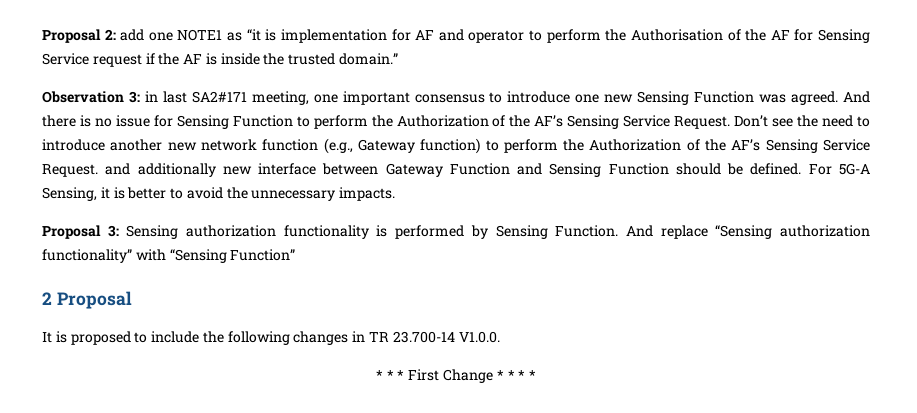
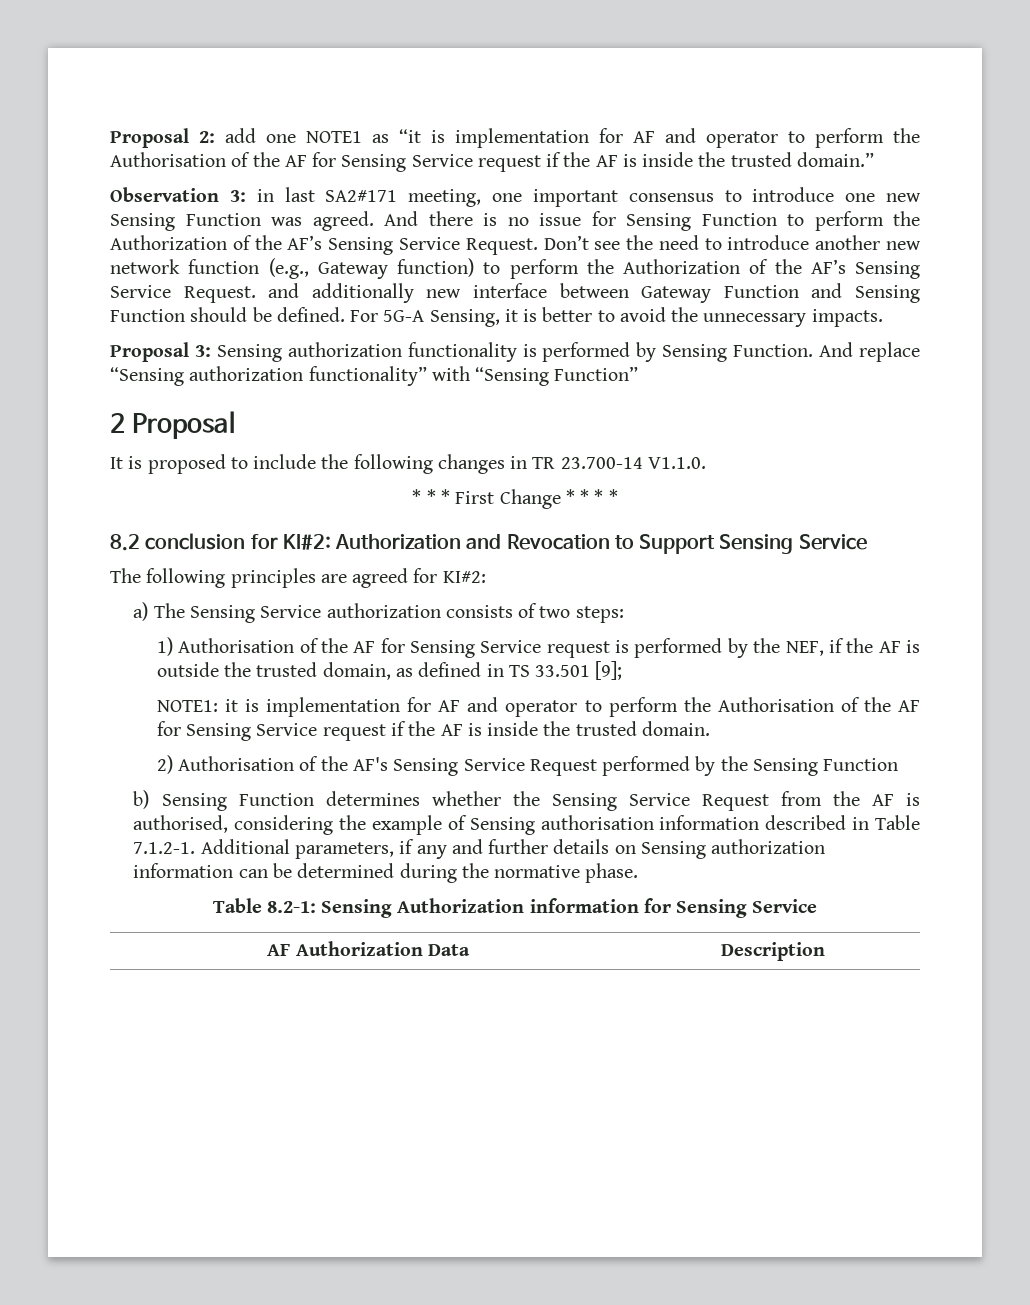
- It is proposed to include the following changes in TR 23.700-14 V1.0.0.
+ It is proposed to include the following changes in TR 23.700-14 V1.1.0.
+ 8.2 conclusion for KI#2: Authorization and Revocation to Support Sensing Service
+ The following principles are agreed for KI#2:
+ a) The Sensing Service authorization consists of two steps:
+ 1) Authorisation of the AF for Sensing Service request is performed by the NEF, if the AF is outside the trusted domain, as defined in TS 33.501 [9];
+ NOTE1: it is implementation for AF and operator to perform the Authorisation of the AF for Sensing Service request if the AF is inside the trusted domain.
+ 2) Authorisation of the AF's Sensing Service Request performed by the Sensing Function
+ b) Sensing Function determines whether the Sensing Service Request from the AF is authorised, considering the example of Sensing authorisation information described in Table 7.1.2-1. Additional parameters, if any and further details on Sensing authorization information can be determined during the normative phase.
+ Table 8.2-1: Sensing Authorization information for Sensing Service
+ AF Authorization Data | Description

